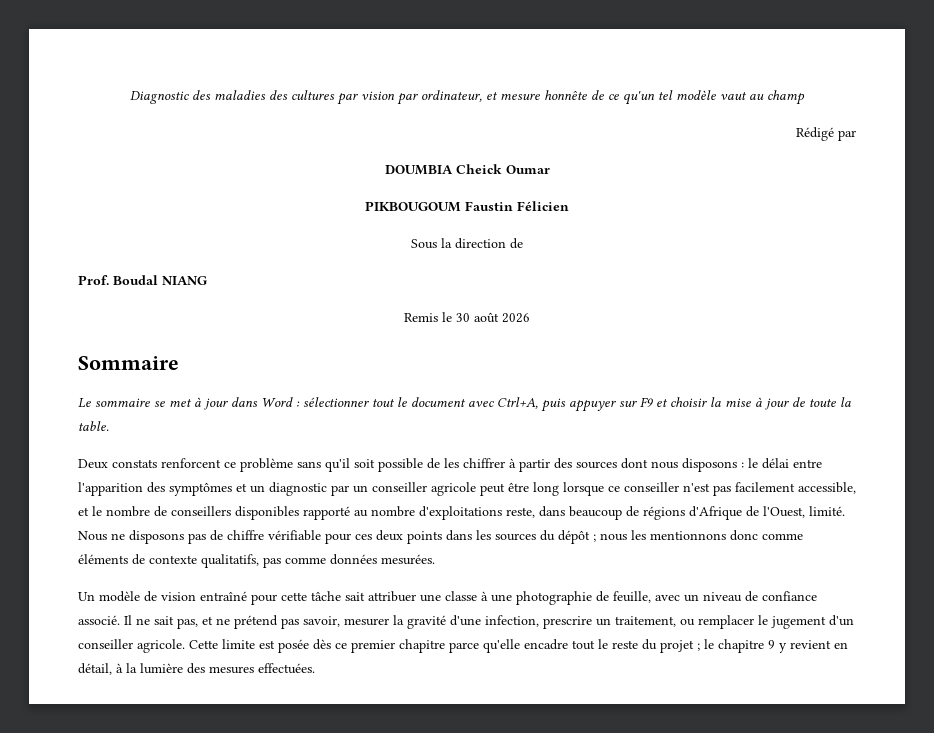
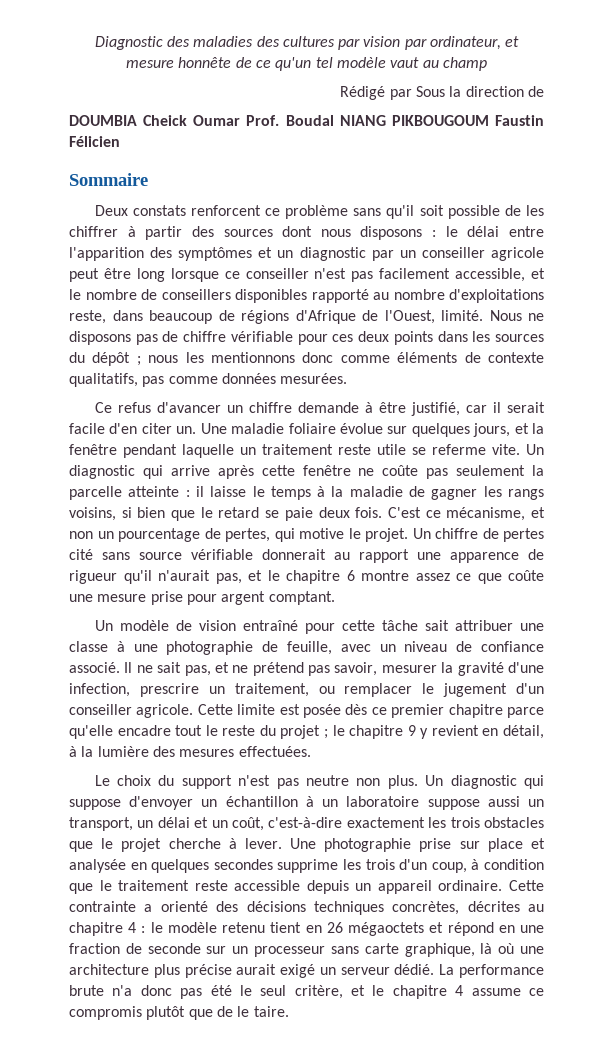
- Rédigé par
- DOUMBIA Cheick Oumar
- PIKBOUGOUM Faustin Félicien
- Sous la direction de
+ Rédigé par Sous la direction de
- Prof. Boudal NIANG
- Remis le 30 août 2026
+ DOUMBIA Cheick Oumar Prof. Boudal NIANG PIKBOUGOUM Faustin Félicien
  Sommaire
- Le sommaire se met à jour dans Word : sélectionner tout le document avec Ctrl+A, puis appuyer sur F9 et choisir la mise à jour de toute la table.
+ Ce refus d'avancer un chiffre demande à être justifié, car il serait facile d'en citer un. Une maladie foliaire évolue sur quelques jours, et la fenêtre pendant laquelle un traitement reste utile se referme vite. Un diagnostic qui arrive après cette fenêtre ne coûte pas seulement la parcelle atteinte : il laisse le temps à la maladie de gagner les rangs voisins, si bien que le retard se paie deux fois. C'est ce mécanisme, et non un pourcentage de pertes, qui motive le projet. Un chiffre de pertes cité sans source vérifiable donnerait au rapport une apparence de rigueur qu'il n'aurait pas, et le chapitre 6 montre assez ce que coûte une mesure prise pour argent comptant.
+ Le choix du support n'est pas neutre non plus. Un diagnostic qui suppose d'envoyer un échantillon à un laboratoire suppose aussi un transport, un délai et un coût, c'est-à-dire exactement les trois obstacles que le projet cherche à lever. Une photographie prise sur place et analysée en quelques secondes supprime les trois d'un coup, à condition que le traitement reste accessible depuis un appareil ordinaire. Cette contrainte a orienté des décisions techniques concrètes, décrites au chapitre 4 : le modèle retenu tient en 26 mégaoctets et répond en une fraction de seconde sur un processeur sans carte graphique, là où une architecture plus précise aurait exigé un serveur dédié. La performance brute n'a donc pas été le seul critère, et le chapitre 4 assume ce compromis plutôt que de le taire.

